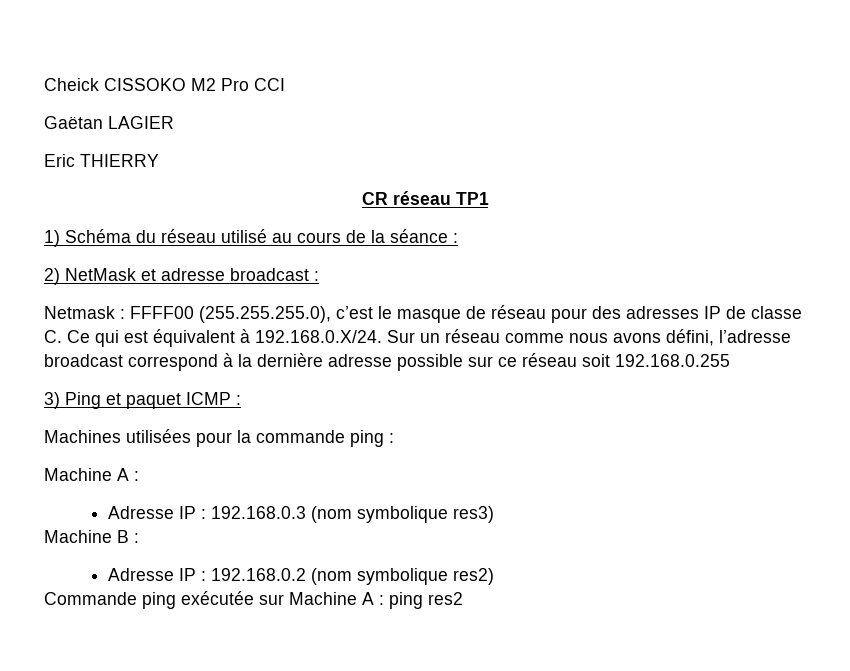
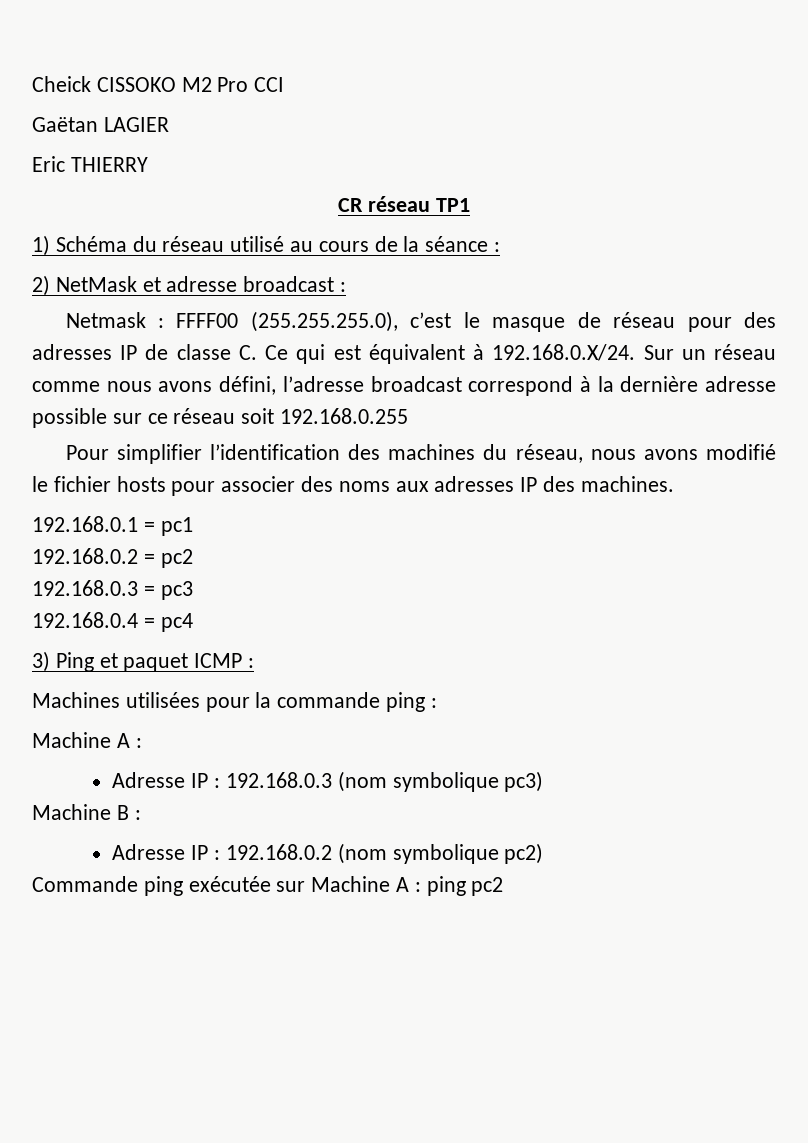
+ Pour simplifier l’identification des machines du réseau, nous avons modifié le fichier hosts pour associer des noms aux adresses IP des machines.
+ 192.168.0.1 = pc1
+ 192.168.0.2 = pc2
+ 192.168.0.3 = pc3
+ 192.168.0.4 = pc4
- Adresse IP : 192.168.0.3 (nom symbolique res3)
+ Adresse IP : 192.168.0.3 (nom symbolique pc3)
- Adresse IP : 192.168.0.2 (nom symbolique res2)
+ Adresse IP : 192.168.0.2 (nom symbolique pc2)
- Commande ping exécutée sur Machine A : ping res2
+ Commande ping exécutée sur Machine A : ping pc2

